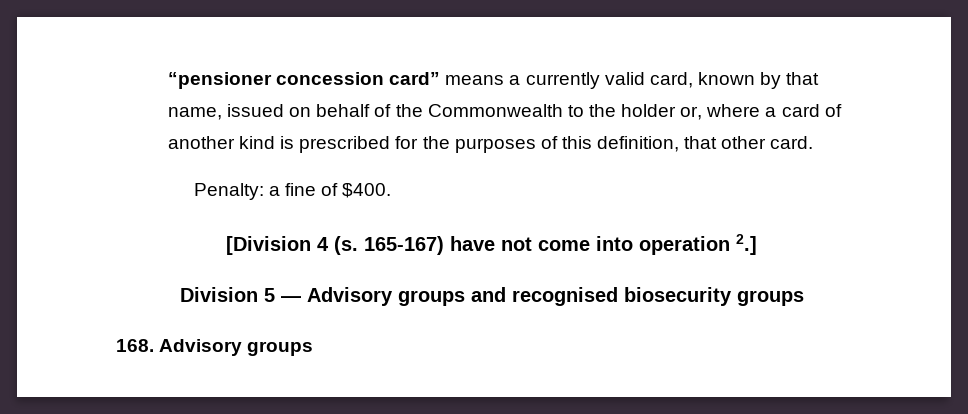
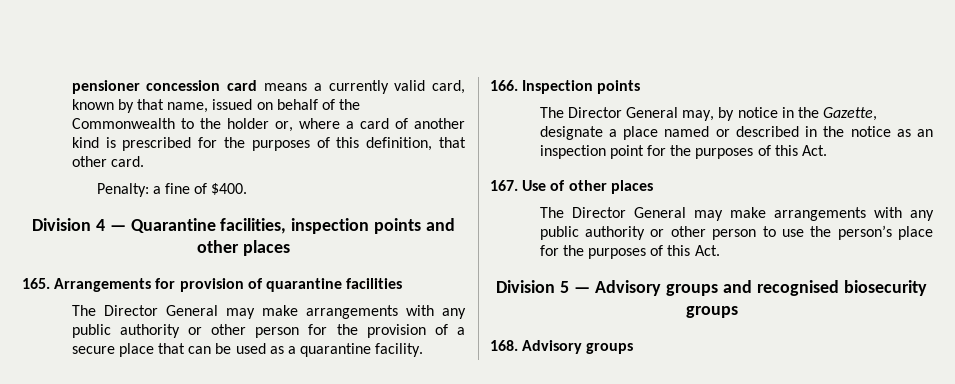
- “pensioner concession card” means a currently valid card, known by that name, issued on behalf of the Commonwealth to the holder or, where a card of another kind is prescribed for the purposes of this definition, that other card.
+ pensioner concession card means a currently valid card, known by that name, issued on behalf of the Commonwealth to the holder or, where a card of another kind is prescribed for the purposes of this definition, that other card.
- [Division 4 (s. 165-167) have not come into operation 2.]
+ Division 4 — Quarantine facilities, inspection points and other places
+ 165. Arrangements for provision of quarantine facilities
+ The Director General may make arrangements with any public authority or other person for the provision of a secure place that can be used as a quarantine facility.
+ 166. Inspection points
+ The Director General may, by notice in the Gazette, designate a place named or described in the notice as an inspection point for the purposes of this Act.
+ 167. Use of other places
+ The Director General may make arrangements with any public authority or other person to use the person’s place for the purposes of this Act.

